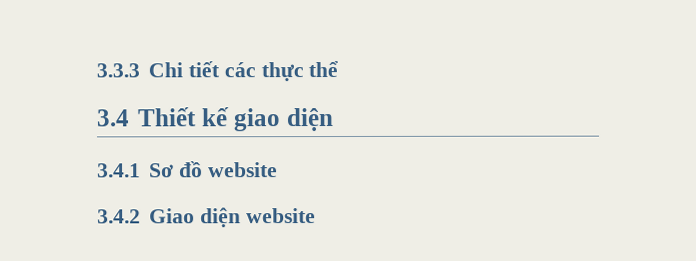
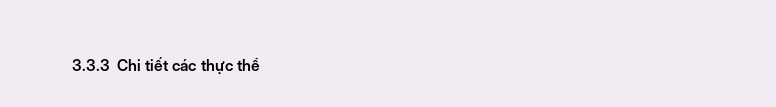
- 3.4 Thiết kế giao diện
- 3.4.1 Sơ đồ website
- 3.4.2 Giao diện website

